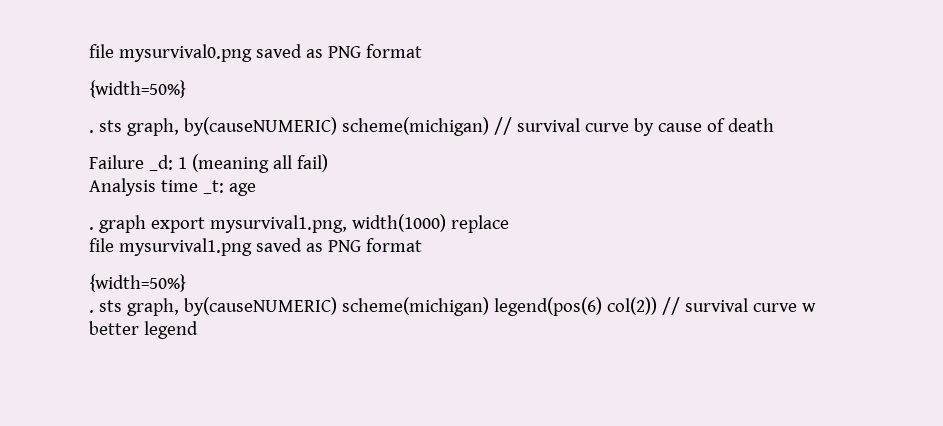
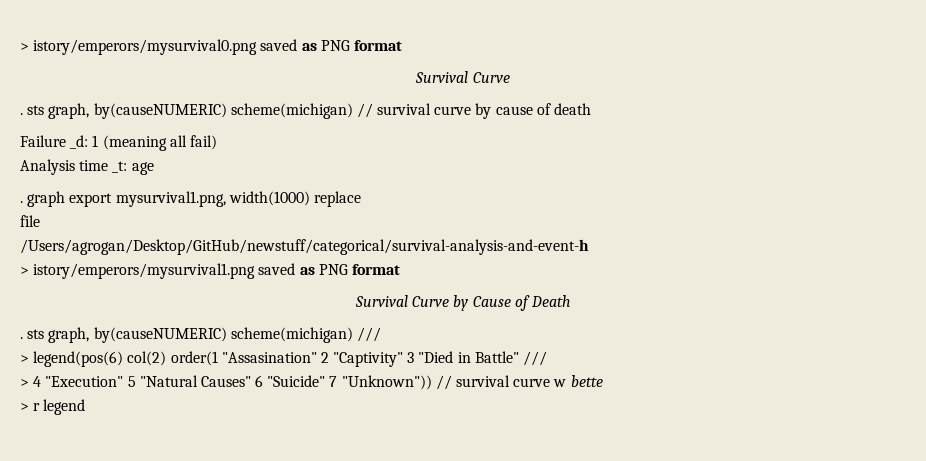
- file mysurvival0.png saved as PNG format
- {width=50%}
+ > istory/emperors/mysurvival0.png saved as PNG format
+ Survival Curve
- file mysurvival1.png saved as PNG format
- {width=50%}
- . sts graph, by(causeNUMERIC) scheme(michigan) legend(pos(6) col(2)) // survival curve w better legend
+ file
+ /Users/agrogan/Desktop/GitHub/newstuff/categorical/survival-analysis-and-event-h
+ > istory/emperors/mysurvival1.png saved as PNG format
+ Survival Curve by Cause of Death
+ . sts graph, by(causeNUMERIC) scheme(michigan) ///
+ > legend(pos(6) col(2) order(1 "Assasination" 2 "Captivity" 3 "Died in Battle" ///
+ > 4 "Execution" 5 "Natural Causes" 6 "Suicide" 7 "Unknown")) // survival curve w bette
+ > r legend

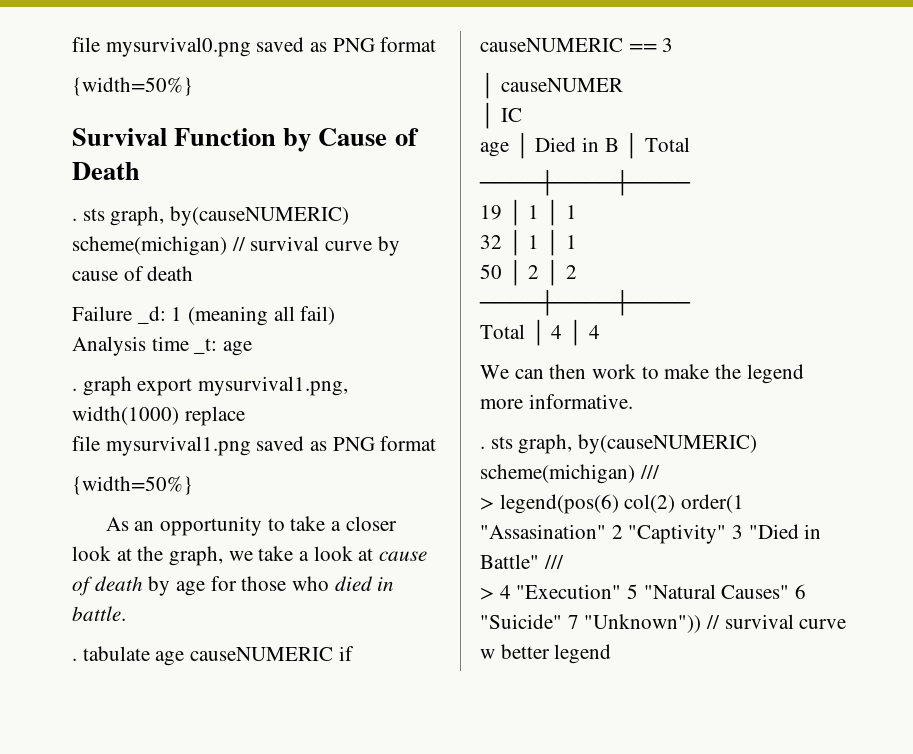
- > istory/emperors/mysurvival0.png saved as PNG format
- Survival Curve
+ file mysurvival0.png saved as PNG format
+ {width=50%}
+ Survival Function by Cause of Death
- file
- /Users/agrogan/Desktop/GitHub/newstuff/categorical/survival-analysis-and-event-h
- > istory/emperors/mysurvival1.png saved as PNG format
- Survival Curve by Cause of Death
+ file mysurvival1.png saved as PNG format
+ {width=50%}
+ As an opportunity to take a closer look at the graph, we take a look at cause of death by age for those who died in battle.
+ . tabulate age causeNUMERIC if causeNUMERIC == 3
+ │ causeNUMER
+ │ IC
+ age │ Died in B │ Total
+ ────┼────┼────
+ 19 │ 1 │ 1
+ 32 │ 1 │ 1
+ 50 │ 2 │ 2
+ ────┼────┼────
+ Total │ 4 │ 4
+ We can then work to make the legend more informative.
- > 4 "Execution" 5 "Natural Causes" 6 "Suicide" 7 "Unknown")) // survival curve w bette
- > r legend
+ > 4 "Execution" 5 "Natural Causes" 6 "Suicide" 7 "Unknown")) // survival curve w better legend

